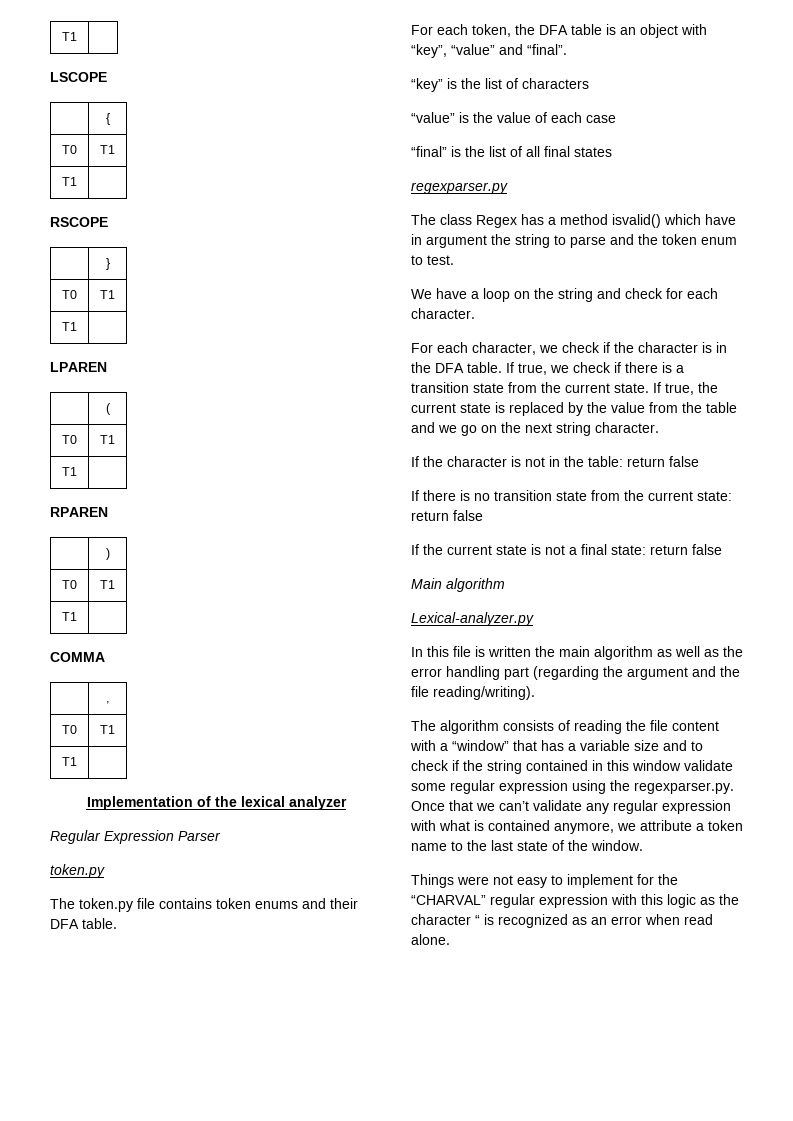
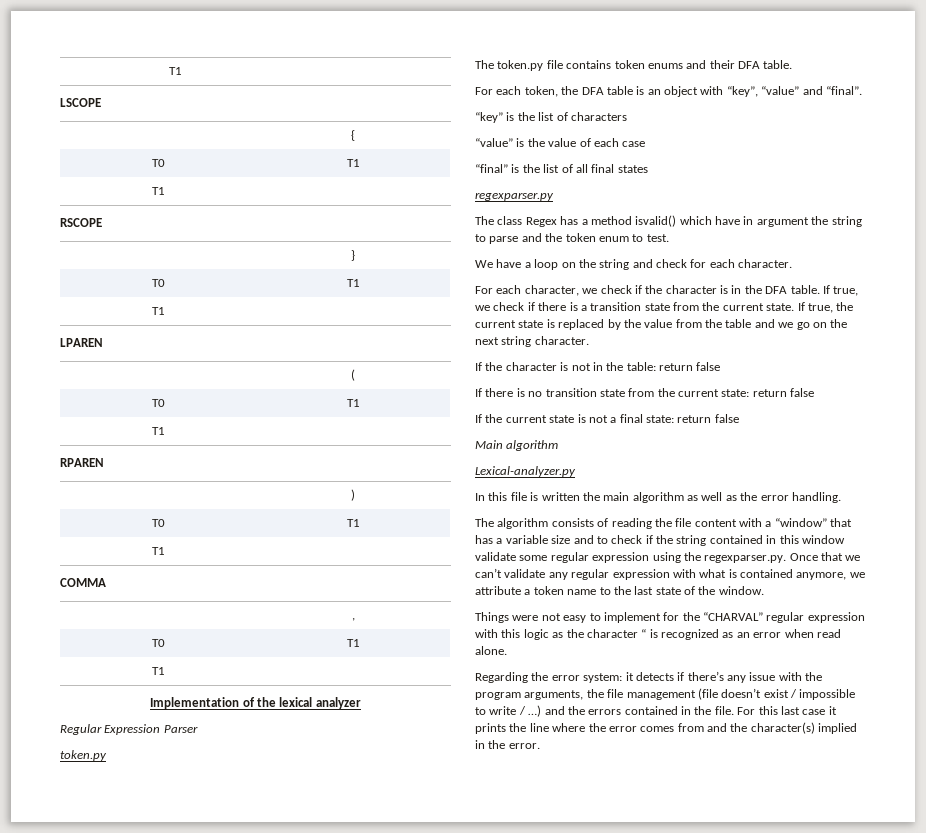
- In this file is written the main algorithm as well as the error handling part (regarding the argument and the file reading/writing).
+ In this file is written the main algorithm as well as the error handling.
+ Regarding the error system: it detects if there’s any issue with the program arguments, the file management (file doesn’t exist / impossible to write / …) and the errors contained in the file. For this last case it prints the line where the error comes from and the character(s) implied in the error.

